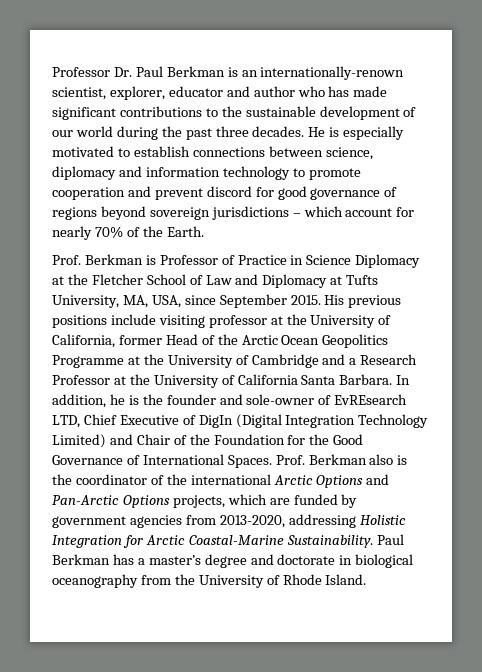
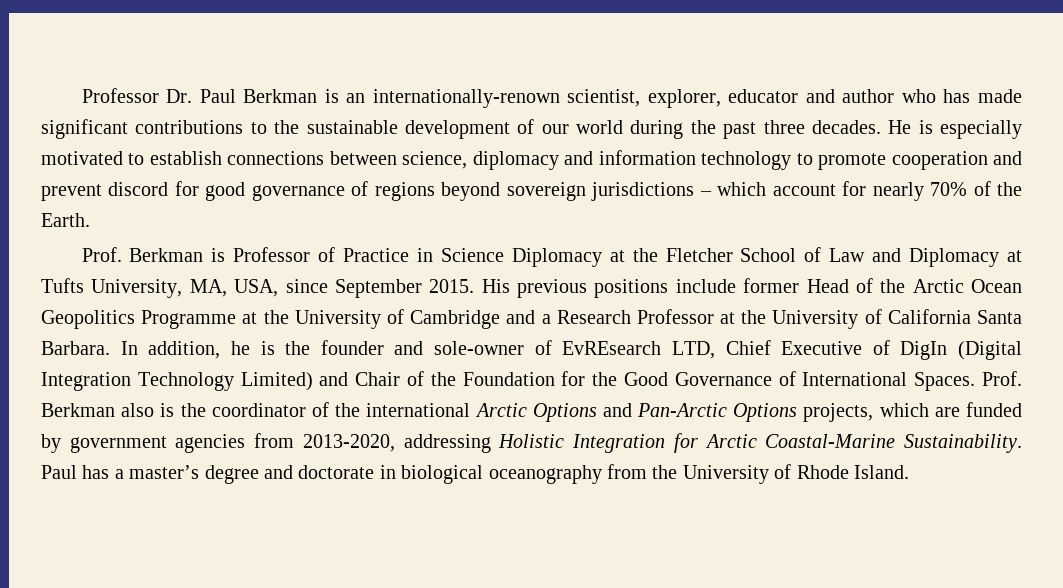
- His previous positions include visiting professor at the University of California, former Head of the Arctic Ocean Geopolitics Programme at the University of Cambridge and a Research Professor at the University of California Santa Barbara.
+ His previous positions include former Head of the Arctic Ocean Geopolitics Programme at the University of Cambridge and a Research Professor at the University of California Santa Barbara.
- Paul Berkman has a master’s degree and doctorate in biological oceanography from the University of Rhode Island.
+ Paul has a master’s degree and doctorate in biological oceanography from the University of Rhode Island.

